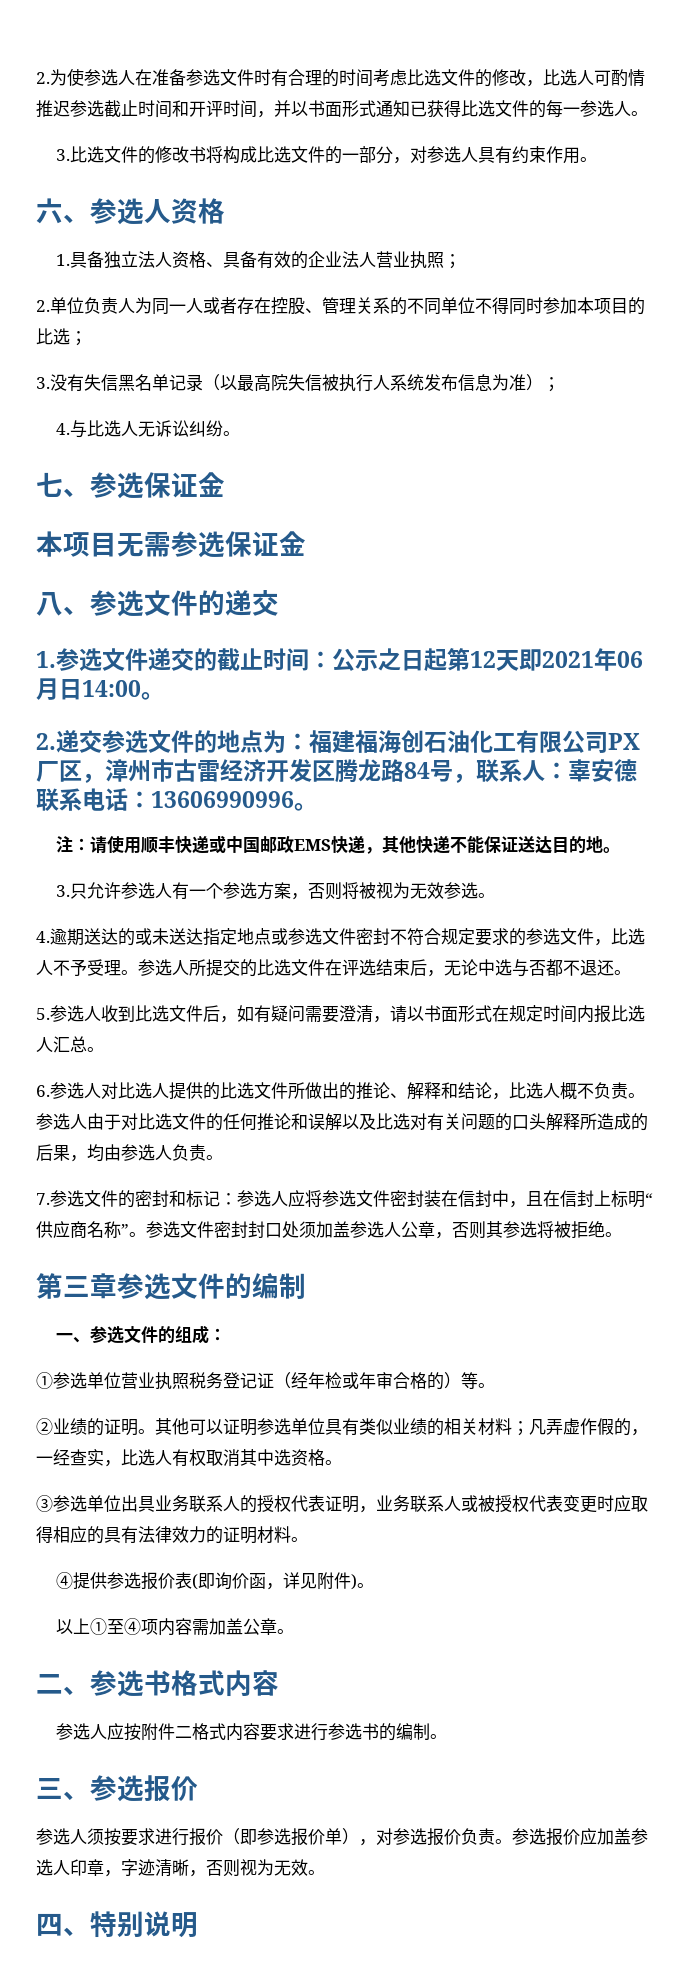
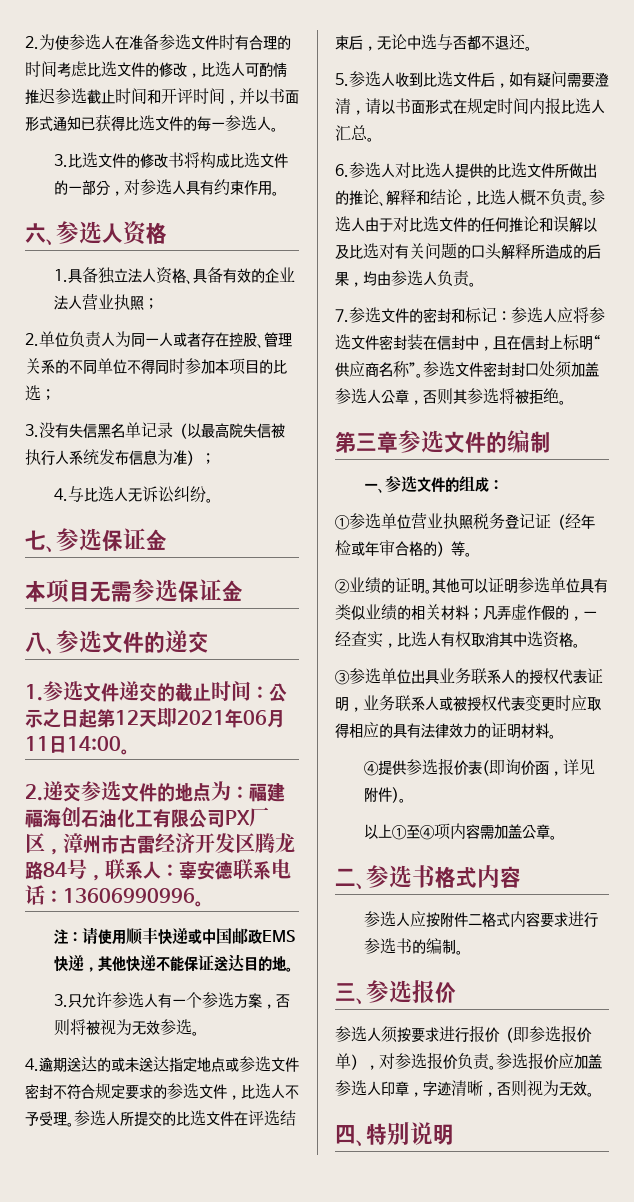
- 1.参选文件递交的截止时间：公示之日起第12天即2021年06月日14:00。
+ 1.参选文件递交的截止时间：公示之日起第12天即2021年06月11日14:00。

